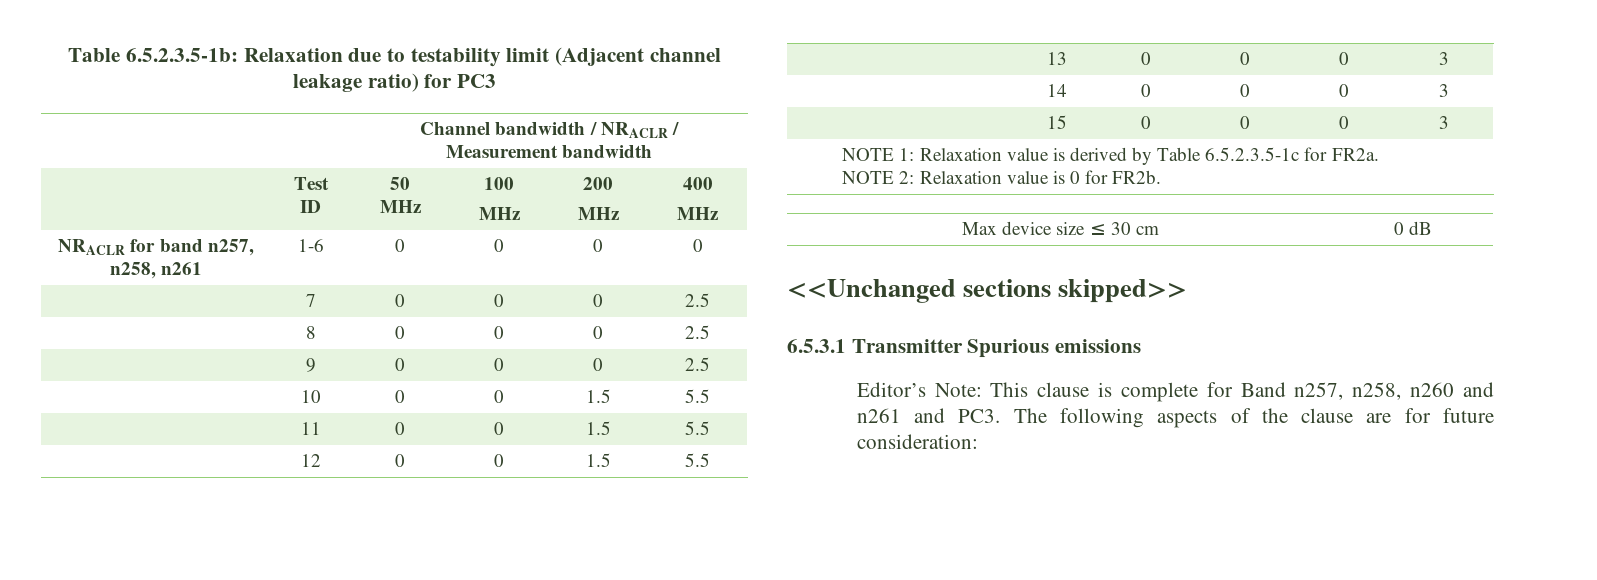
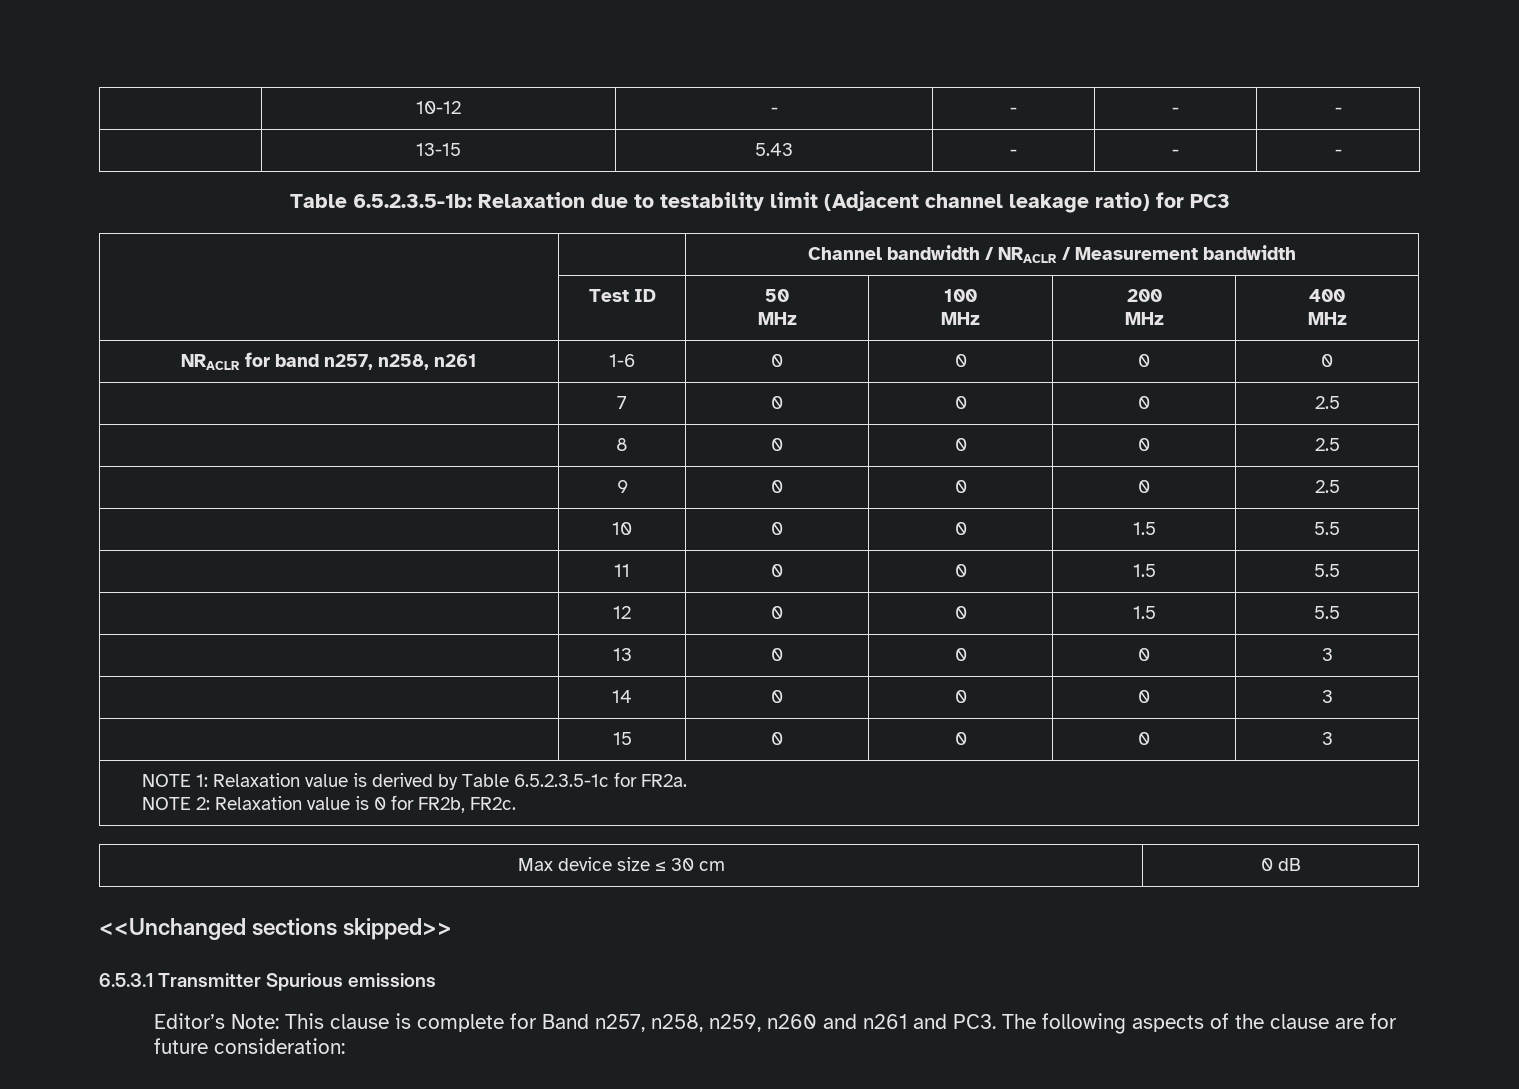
+ | 10-12 | - | - | - | -
+ | 13-15 | 5.43 | - | - | -
  NOTE 1: Relaxation value is derived by Table 6.5.2.3.5-1c for FR2a.
- NOTE 2: Relaxation value is 0 for FR2b.
+ NOTE 2: Relaxation value is 0 for FR2b, FR2c.
- Editor’s Note: This clause is complete for Band n257, n258, n260 and n261 and PC3. The following aspects of the clause are for future consideration:
+ Editor’s Note: This clause is complete for Band n257, n258, n259, n260 and n261 and PC3. The following aspects of the clause are for future consideration:

